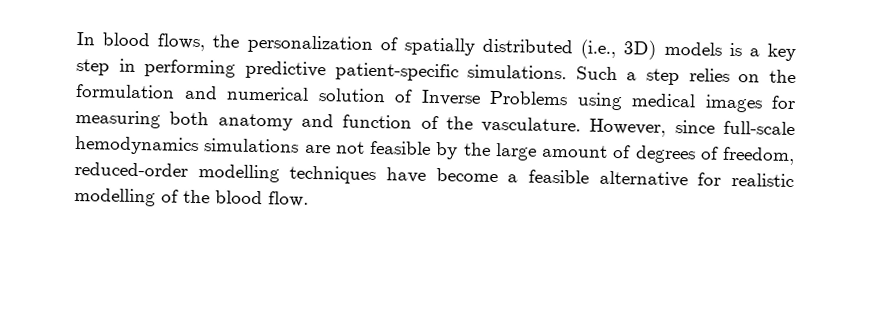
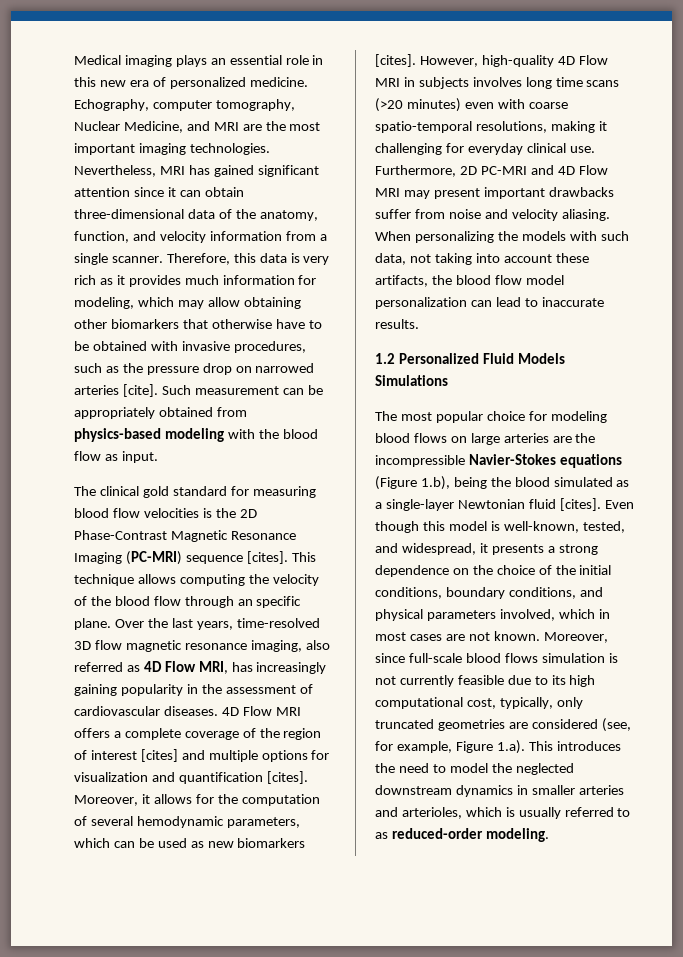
- In blood flows, the personalization of spatially distributed (i.e., 3D) models is a key step in performing predictive patient-specific simulations. Such a step relies on the formulation and numerical solution of Inverse Problems using medical images for measuring both anatomy and function of the vasculature. However, since full-scale hemodynamics simulations are not feasible by the large amount of degrees of freedom, reduced-order modelling techniques have become a feasible alternative for realistic modelling of the blood flow.
+ Medical imaging plays an essential role in this new era of personalized medicine. Echography, computer tomography, Nuclear Medicine, and MRI are the most important imaging technologies. Nevertheless, MRI has gained significant attention since it can obtain three-dimensional data of the anatomy, function, and velocity information from a single scanner. Therefore, this data is very rich as it provides much information for modeling, which may allow obtaining other biomarkers that otherwise have to be obtained with invasive procedures, such as the pressure drop on narrowed arteries [cite]. Such measurement can be appropriately obtained from physics-based modeling with the blood flow as input.
+ The clinical gold standard for measuring blood flow velocities is the 2D Phase-Contrast Magnetic Resonance Imaging (PC-MRI) sequence [cites]. This technique allows computing the velocity of the blood flow through an specific plane. Over the last years, time-resolved 3D flow magnetic resonance imaging, also referred as 4D Flow MRI, has increasingly gaining popularity in the assessment of cardiovascular diseases. 4D Flow MRI offers a complete coverage of the region of interest [cites] and multiple options for visualization and quantification [cites]. Moreover, it allows for the computation of several hemodynamic parameters, which can be used as new biomarkers [cites]. However, high-quality 4D Flow MRI in subjects involves long time scans (>20 minutes) even with coarse spatio-temporal resolutions, making it challenging for everyday clinical use. Furthermore, 2D PC-MRI and 4D Flow MRI may present important drawbacks suffer from noise and velocity aliasing. When personalizing the models with such data, not taking into account these artifacts, the blood flow model personalization can lead to inaccurate results.
+ 1.2 Personalized Fluid Models Simulations
+ The most popular choice for modeling blood flows on large arteries are the incompressible Navier-Stokes equations (Figure 1.b), being the blood simulated as a single-layer Newtonian fluid [cites]. Even though this model is well-known, tested, and widespread, it presents a strong dependence on the choice of the initial conditions, boundary conditions, and physical parameters involved, which in most cases are not known. Moreover, since full-scale blood flows simulation is not currently feasible due to its high computational cost, typically, only truncated geometries are considered (see, for example, Figure 1.a). This introduces the need to model the neglected downstream dynamics in smaller arteries and arterioles, which is usually referred to as reduced-order modeling.

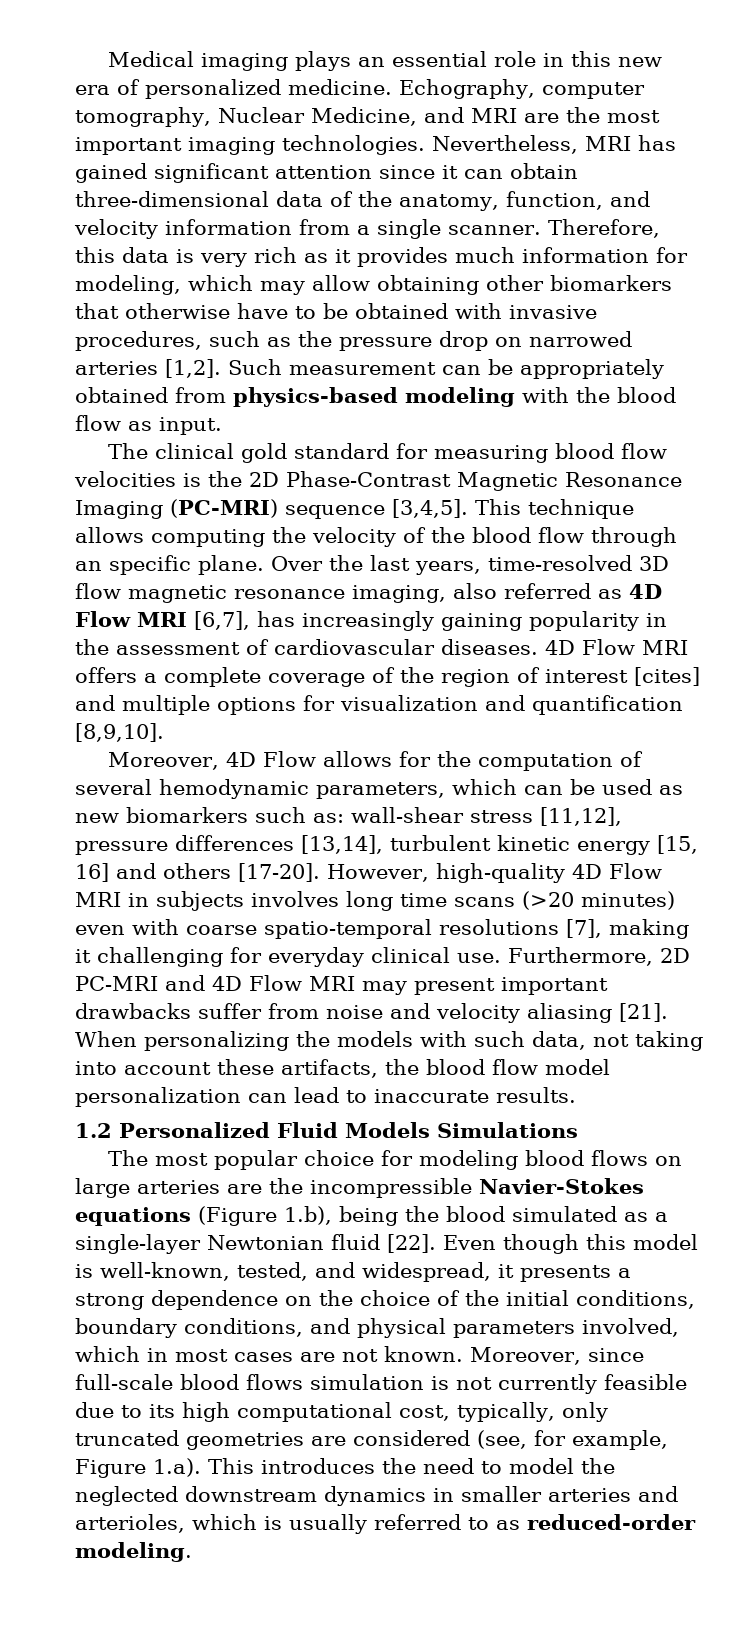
- Therefore, this data is very rich as it provides much information for modeling, which may allow obtaining other biomarkers that otherwise have to be obtained with invasive procedures, such as the pressure drop on narrowed arteries [cite].
+ Therefore, this data is very rich as it provides much information for modeling, which may allow obtaining other biomarkers that otherwise have to be obtained with invasive procedures, such as the pressure drop on narrowed arteries [1,2].
- The clinical gold standard for measuring blood flow velocities is the 2D Phase-Contrast Magnetic Resonance Imaging (PC-MRI) sequence [cites].
+ The clinical gold standard for measuring blood flow velocities is the 2D Phase-Contrast Magnetic Resonance Imaging (PC-MRI) sequence [3,4,5].
- Over the last years, time-resolved 3D flow magnetic resonance imaging, also referred as 4D Flow MRI, has increasingly gaining popularity in the assessment of cardiovascular diseases.
+ Over the last years, time-resolved 3D flow magnetic resonance imaging, also referred as 4D Flow MRI [6,7], has increasingly gaining popularity in the assessment of cardiovascular diseases.
- 4D Flow MRI offers a complete coverage of the region of interest [cites] and multiple options for visualization and quantification [cites]. Moreover, it allows for the computation of several hemodynamic parameters, which can be used as new biomarkers [cites].
+ 4D Flow MRI offers a complete coverage of the region of interest [cites] and multiple options for visualization and quantification [8,9,10].
+ Moreover, 4D Flow allows for the computation of several hemodynamic parameters, which can be used as new biomarkers such as: wall-shear stress [11,12], pressure differences [13,14], turbulent kinetic energy [15, 16] and others [17-20].
- However, high-quality 4D Flow MRI in subjects involves long time scans (>20 minutes) even with coarse spatio-temporal resolutions, making it challenging for everyday clinical use.
+ However, high-quality 4D Flow MRI in subjects involves long time scans (>20 minutes) even with coarse spatio-temporal resolutions [7], making it challenging for everyday clinical use.
- Furthermore, 2D PC-MRI and 4D Flow MRI may present important drawbacks suffer from noise and velocity aliasing.
+ Furthermore, 2D PC-MRI and 4D Flow MRI may present important drawbacks suffer from noise and velocity aliasing [21].
- The most popular choice for modeling blood flows on large arteries are the incompressible Navier-Stokes equations (Figure 1.b), being the blood simulated as a single-layer Newtonian fluid [cites].
+ The most popular choice for modeling blood flows on large arteries are the incompressible Navier-Stokes equations (Figure 1.b), being the blood simulated as a single-layer Newtonian fluid [22].

